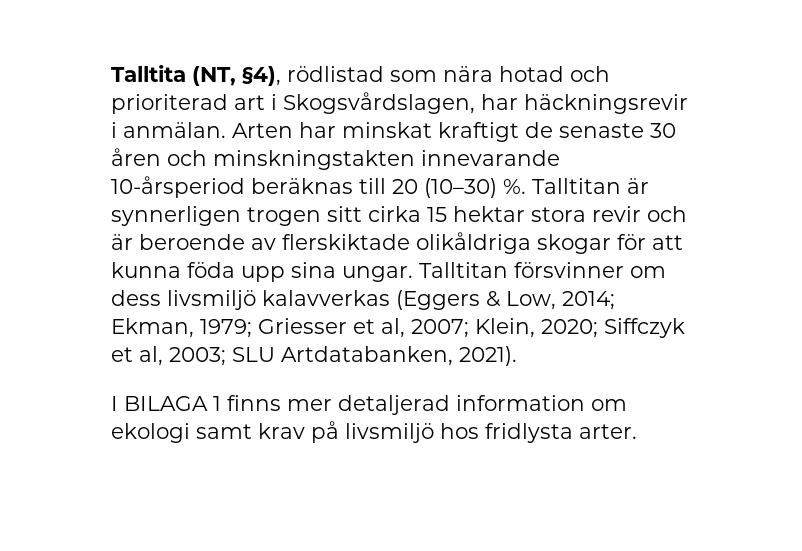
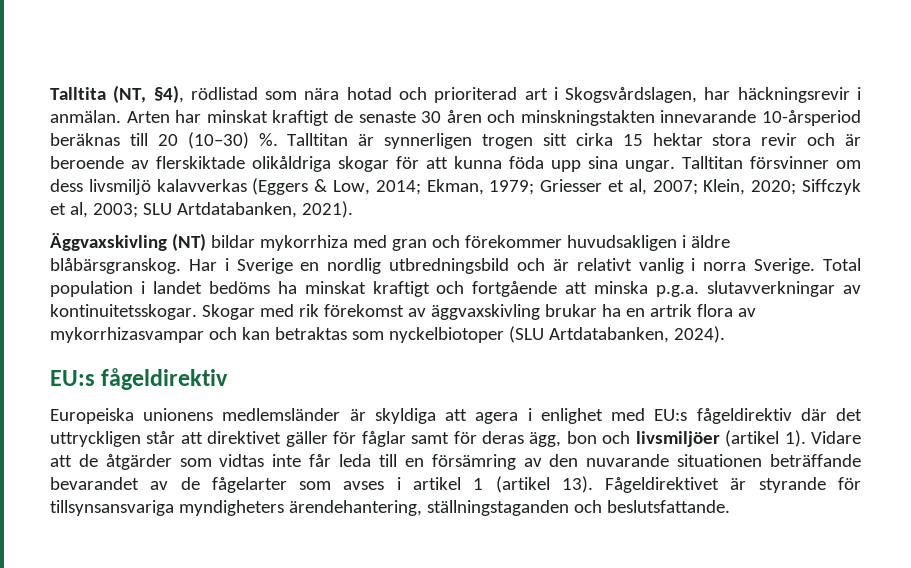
- I BILAGA 1 finns mer detaljerad information om ekologi samt krav på livsmiljö hos fridlysta arter.
+ Äggvaxskivling (NT) bildar mykorrhiza med gran och förekommer huvudsakligen i äldre blåbärsgranskog. Har i Sverige en nordlig utbredningsbild och är relativt vanlig i norra Sverige. Total population i landet bedöms ha minskat kraftigt och fortgående att minska p.g.a. slutavverkningar av kontinuitetsskogar. Skogar med rik förekomst av äggvaxskivling brukar ha en artrik flora av mykorrhizasvampar och kan betraktas som nyckelbiotoper (SLU Artdatabanken, 2024).
+ EU:s fågeldirektiv
+ Europeiska unionens medlemsländer är skyldiga att agera i enlighet med EU:s fågeldirektiv där det uttryckligen står att direktivet gäller för fåglar samt för deras ägg, bon och livsmiljöer (artikel 1). Vidare att de åtgärder som vidtas inte får leda till en försämring av den nuvarande situationen beträffande bevarandet av de fågelarter som avses i artikel 1 (artikel 13). Fågeldirektivet är styrande för tillsynsansvariga myndigheters ärendehantering, ställningstaganden och beslutsfattande.

